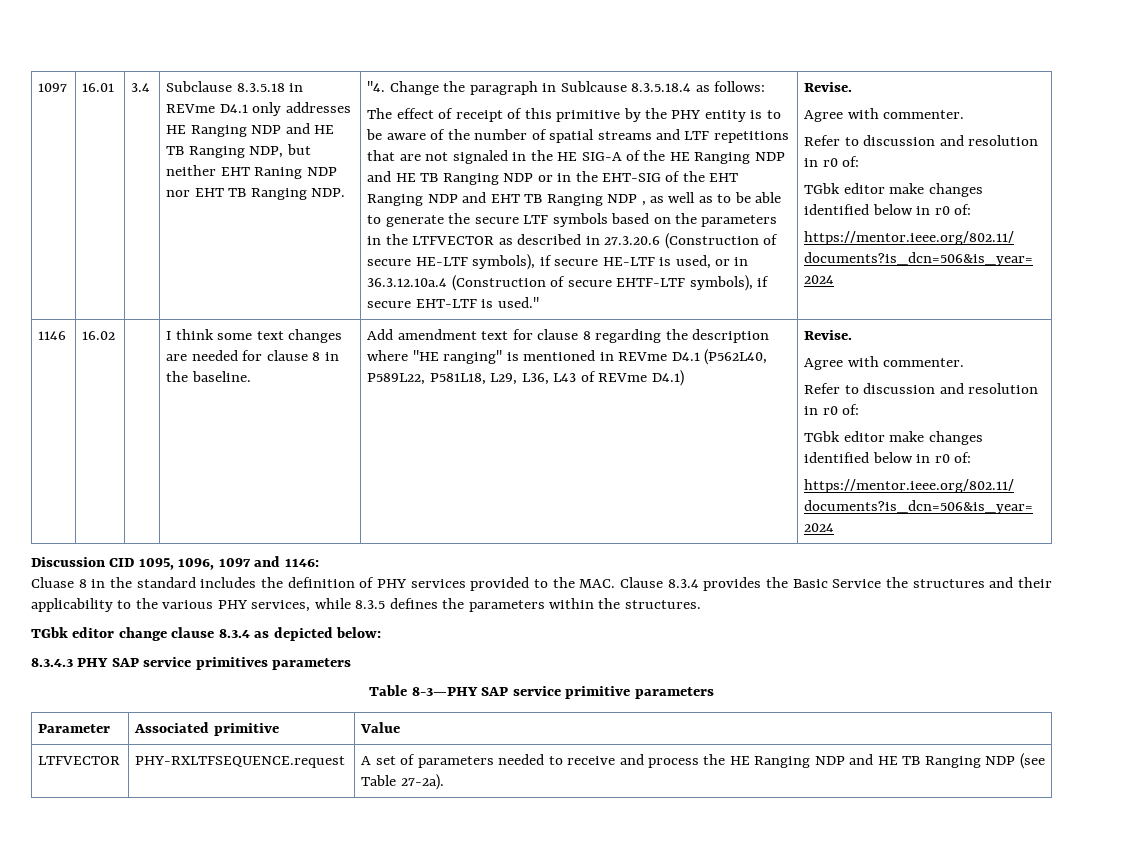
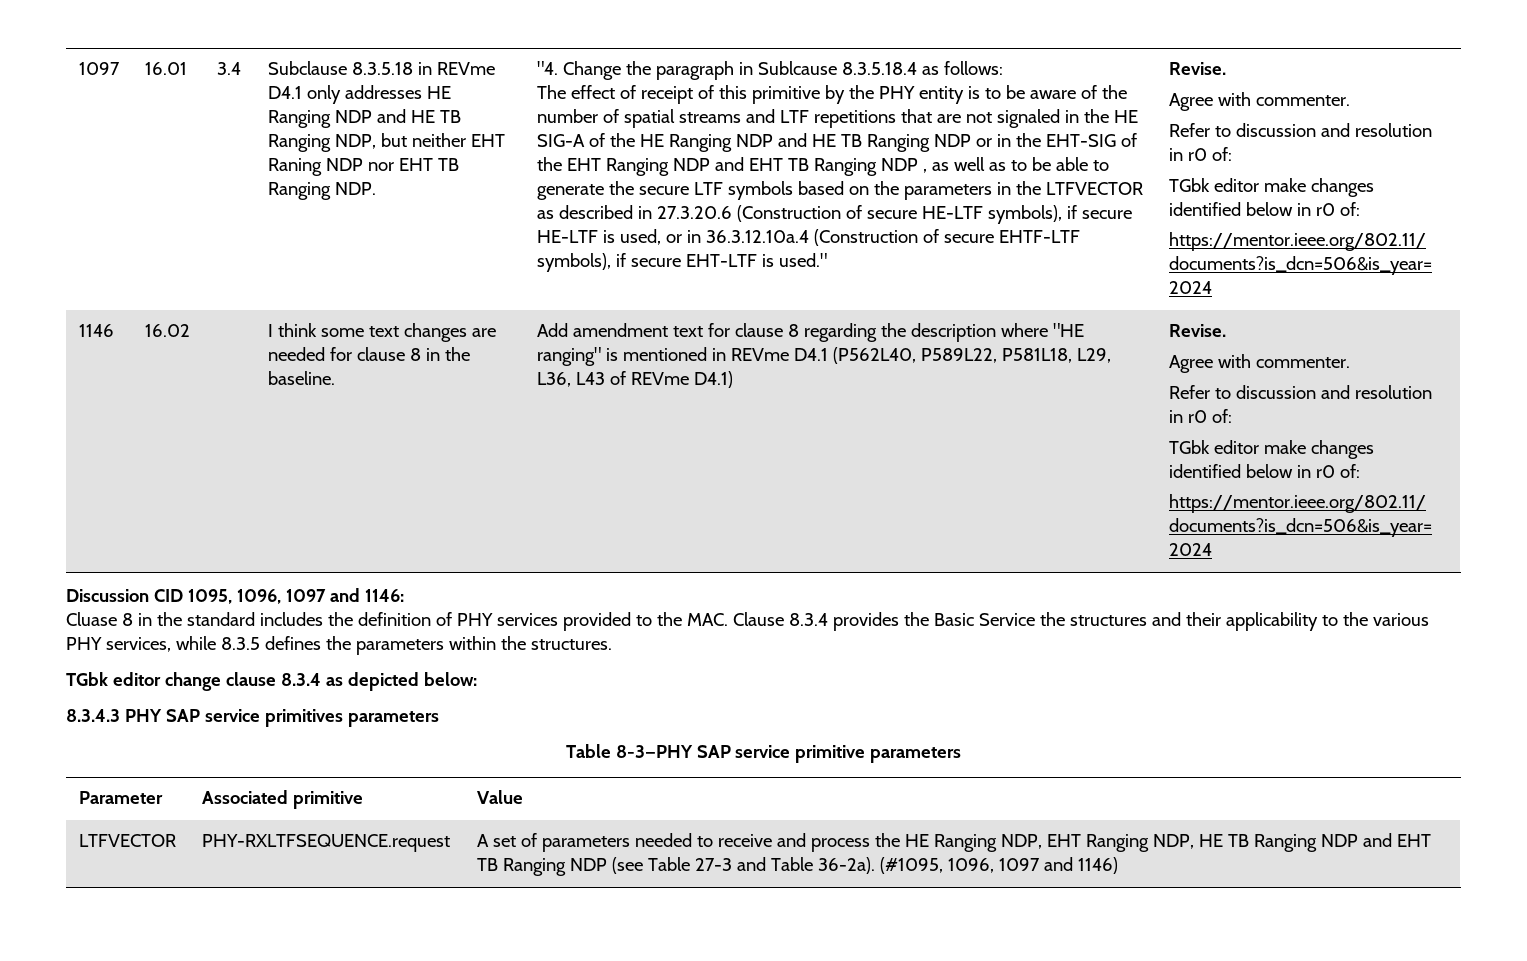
- LTFVECTOR | PHY-RXLTFSEQUENCE.request | A set of parameters needed to receive and process the HE Ranging NDP and HE TB Ranging NDP (see Table 27-2a).
+ LTFVECTOR | PHY-RXLTFSEQUENCE.request | A set of parameters needed to receive and process the HE Ranging NDP, EHT Ranging NDP, HE TB Ranging NDP and EHT TB Ranging NDP (see Table 27-3 and Table 36-2a). (#1095, 1096, 1097 and 1146)

